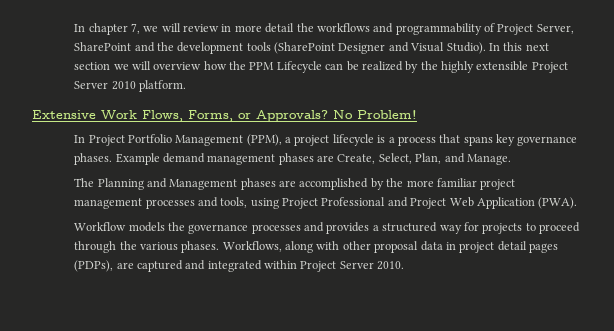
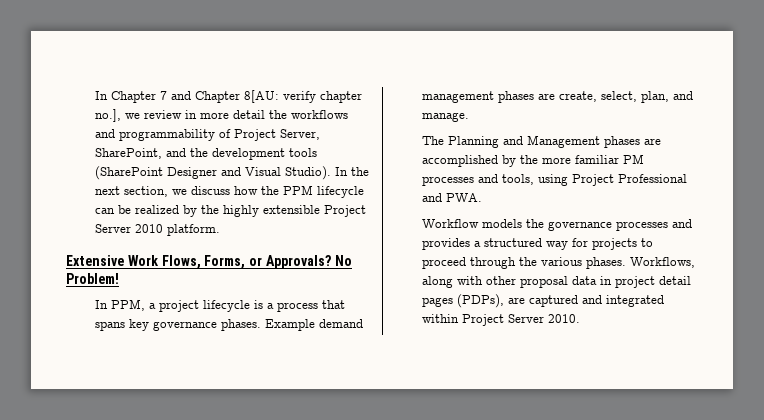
- In chapter 7, we will review in more detail the workflows and programmability of Project Server, SharePoint and the development tools (SharePoint Designer and Visual Studio).
+ In Chapter 7 and Chapter 8[AU: verify chapter no.], we review in more detail the workflows and programmability of Project Server, SharePoint, and the development tools (SharePoint Designer and Visual Studio).
- In this next section we will overview how the PPM Lifecycle can be realized by the highly extensible Project Server 2010 platform.
+ In the next section, we discuss how the PPM lifecycle can be realized by the highly extensible Project Server 2010 platform.
- In Project Portfolio Management (PPM), a project lifecycle is a process that spans key governance phases.
+ In PPM, a project lifecycle is a process that spans key governance phases.
- Example demand management phases are Create, Select, Plan, and Manage.
+ Example demand management phases are create, select, plan, and manage.
- The Planning and Management phases are accomplished by the more familiar project management processes and tools, using Project Professional and Project Web Application (PWA).
+ The Planning and Management phases are accomplished by the more familiar PM processes and tools, using Project Professional and PWA.

